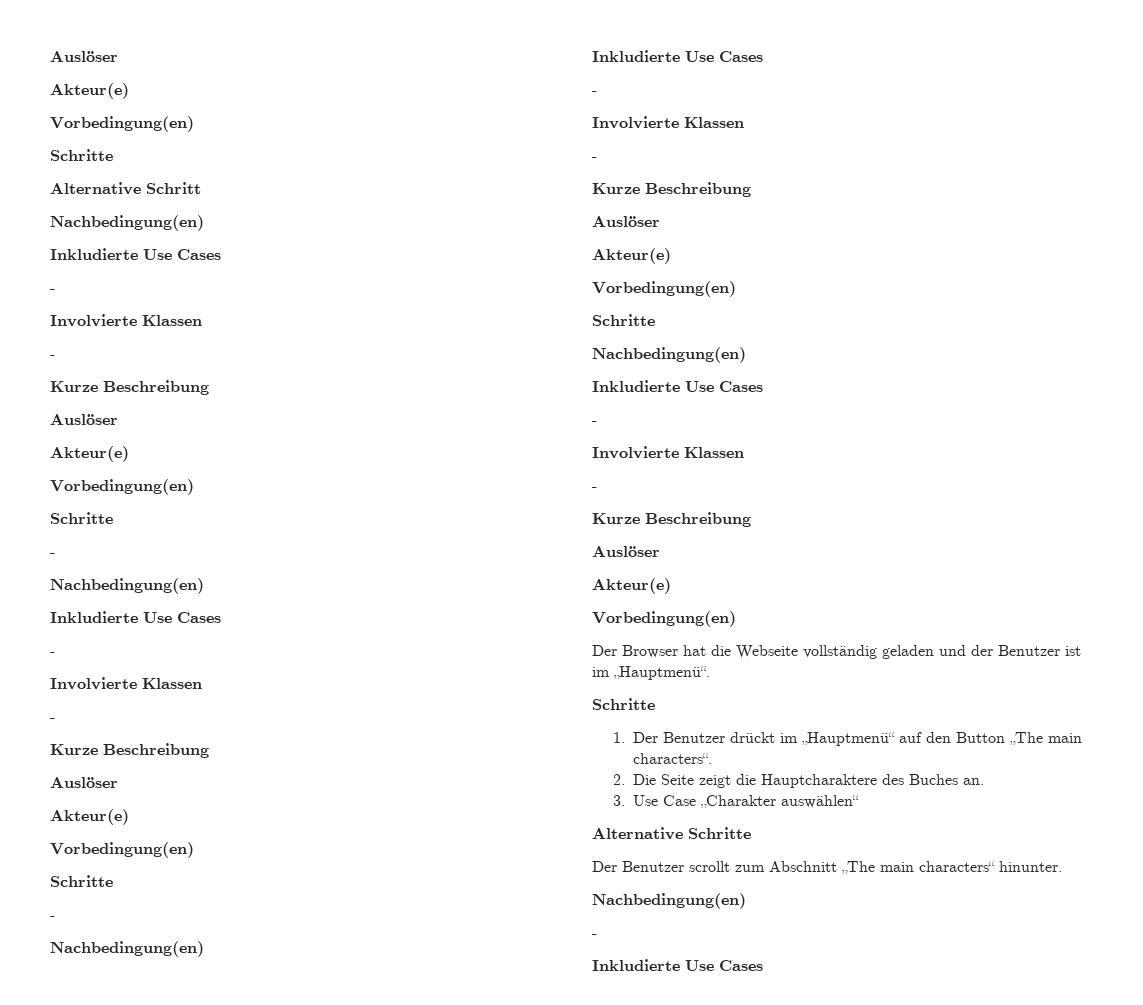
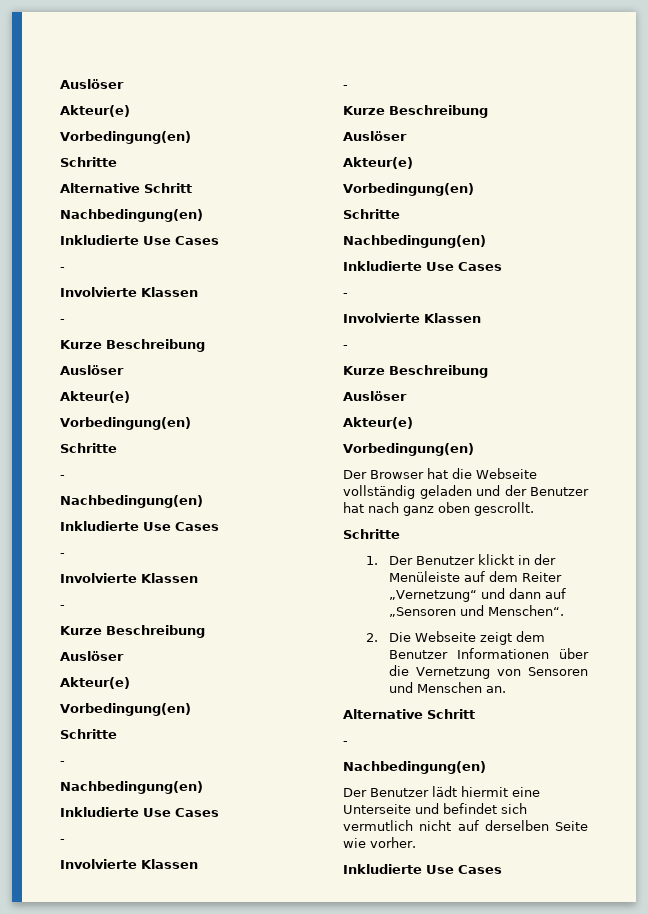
- Der Browser hat die Webseite vollständig geladen und der Benutzer ist im „Hauptmenü“.
+ Der Browser hat die Webseite vollständig geladen und der Benutzer hat nach ganz oben gescrollt.
- 1. Der Benutzer drückt im „Hauptmenü“ auf den Button „The main characters“.
- 2. Die Seite zeigt die Hauptcharaktere des Buches an.
- 3. Use Case „Charakter auswählen“
- Alternative Schritte
- Der Benutzer scrollt zum Abschnitt „The main characters“ hinunter.
+ 1. Der Benutzer klickt in der Menüleiste auf dem Reiter „Vernetzung“ und dann auf „Sensoren und Menschen“.
+ 2. Die Webseite zeigt dem Benutzer Informationen über die Vernetzung von Sensoren und Menschen an.
+ Alternative Schritt
+ -
  Nachbedingung(en)
- -
+ Der Benutzer lädt hiermit eine Unterseite und befindet sich vermutlich nicht auf derselben Seite wie vorher.

